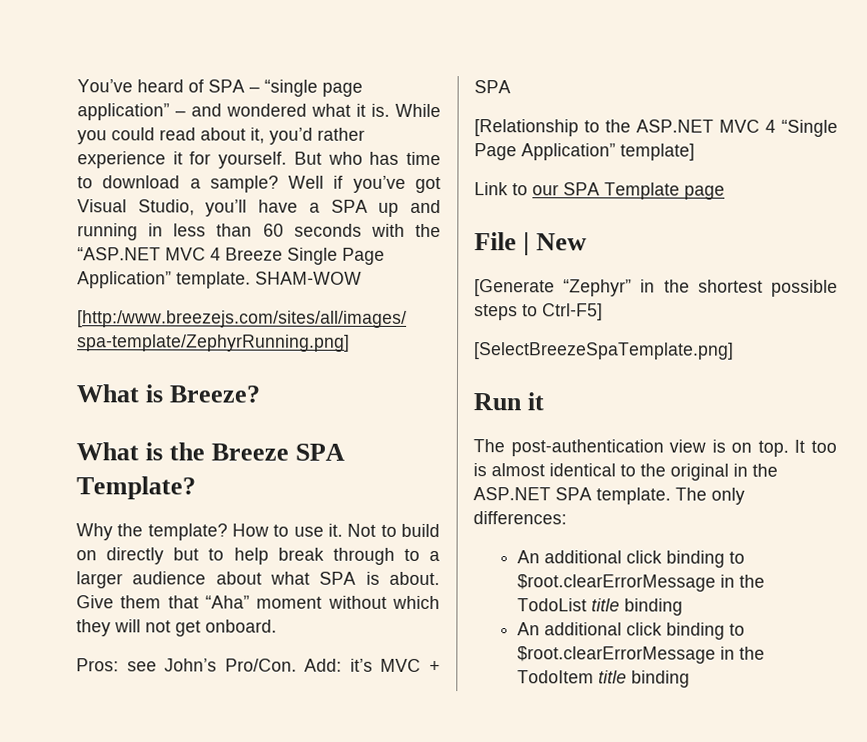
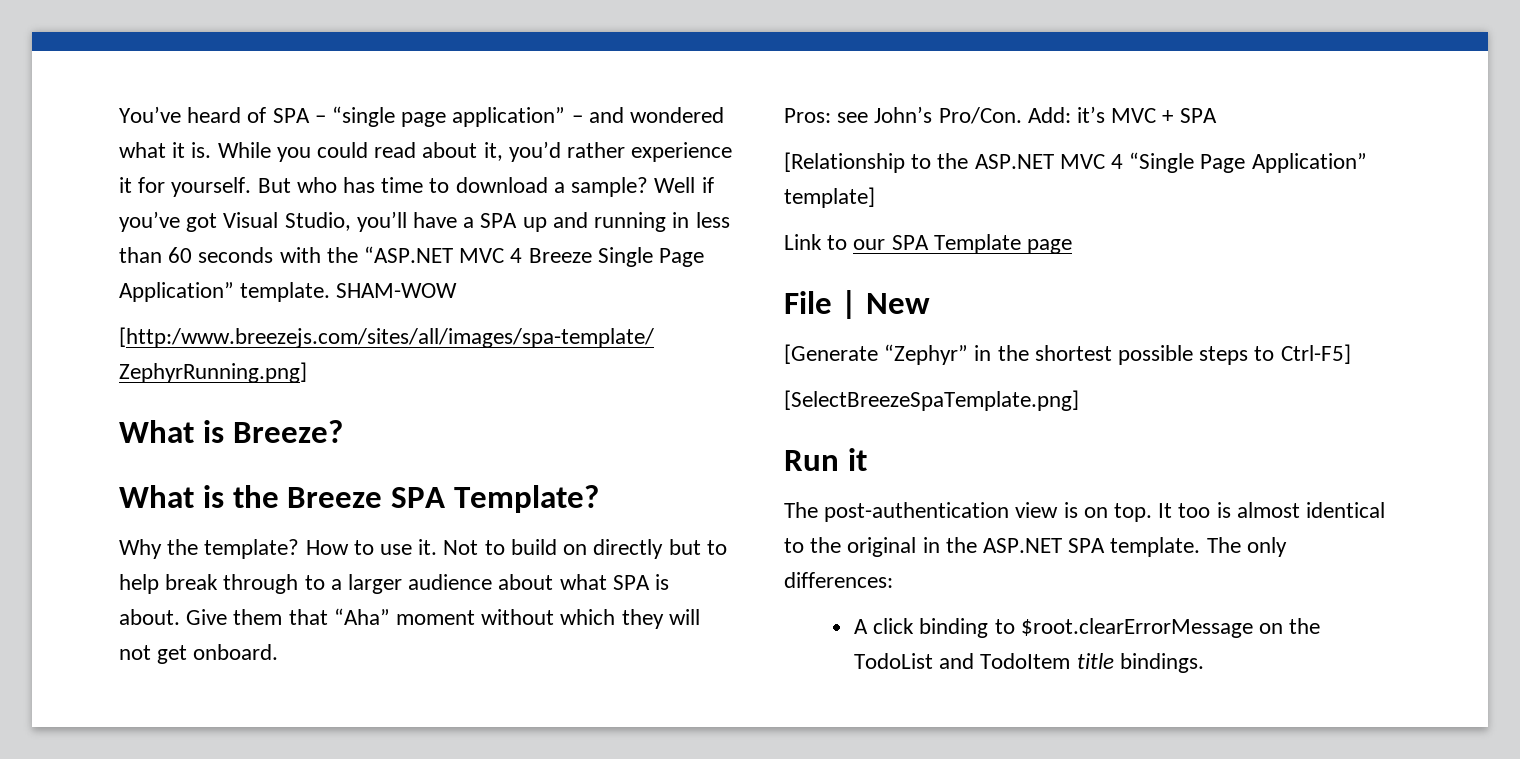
- An additional click binding to $root.clearErrorMessage in the TodoList title binding
- An additional click binding to $root.clearErrorMessage in the TodoItem title binding
+ A click binding to $root.clearErrorMessage on the TodoList and TodoItem title bindings.

